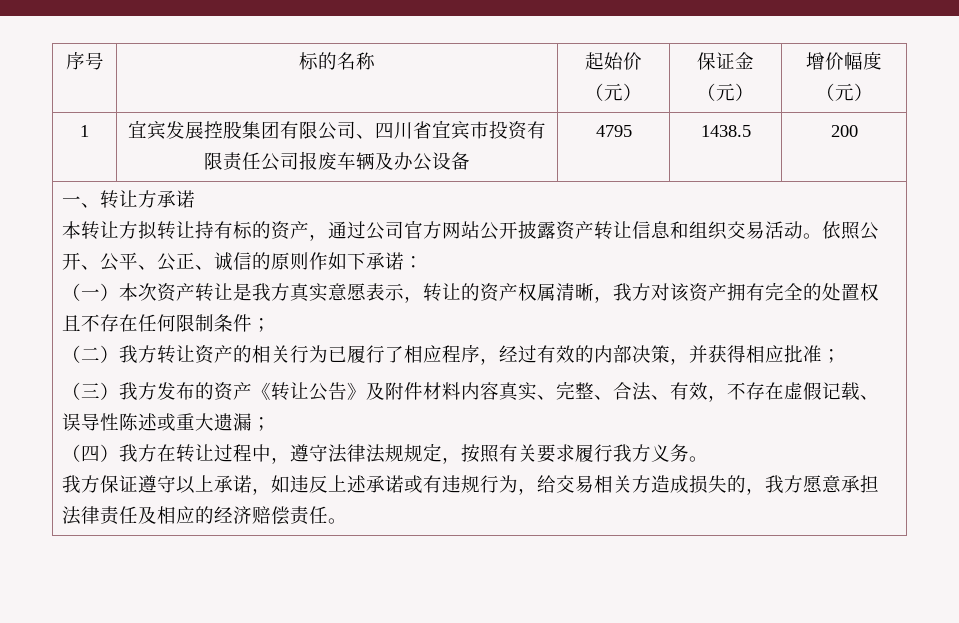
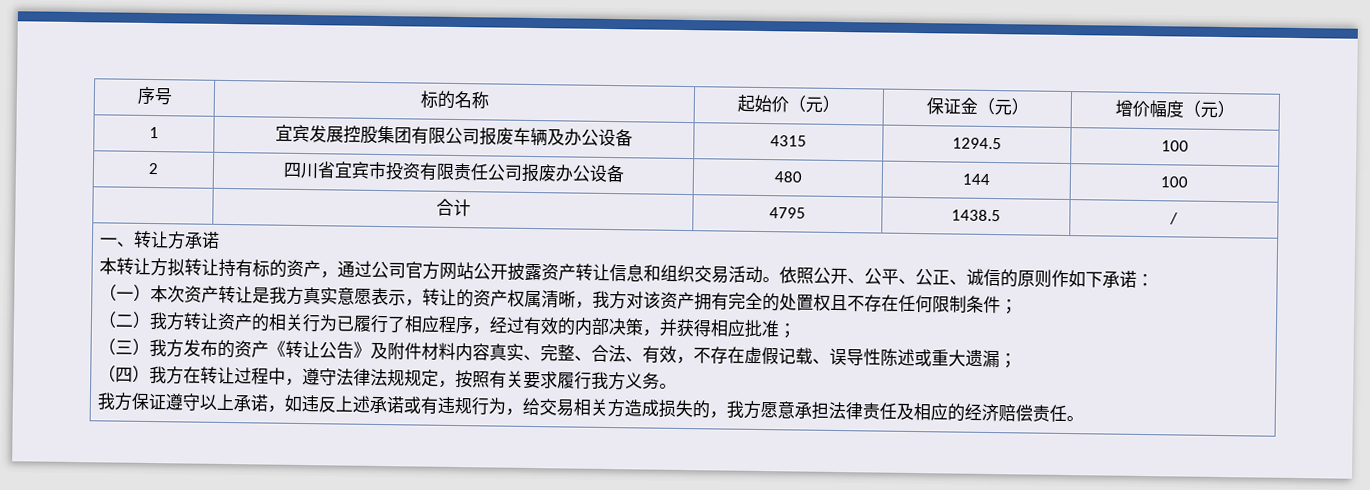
- 1 | 宜宾发展控股集团有限公司、四川省宜宾市投资有限责任公司报废车辆及办公设备 | 4795 | 1438.5 | 200
+ 1 | 宜宾发展控股集团有限公司报废车辆及办公设备 | 4315 | 1294.5 | 100
+ 2 | 四川省宜宾市投资有限责任公司报废办公设备 | 480 | 144 | 100
+ | 合计 | 4795 | 1438.5 | /

